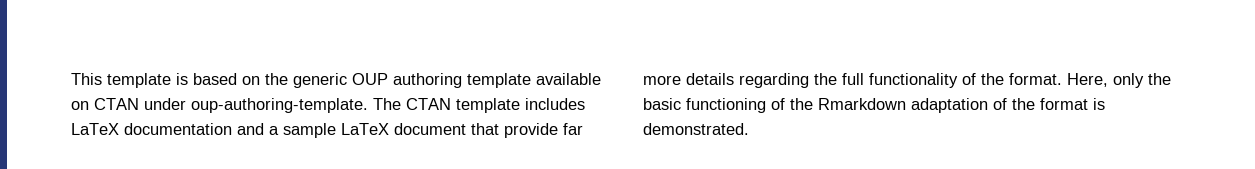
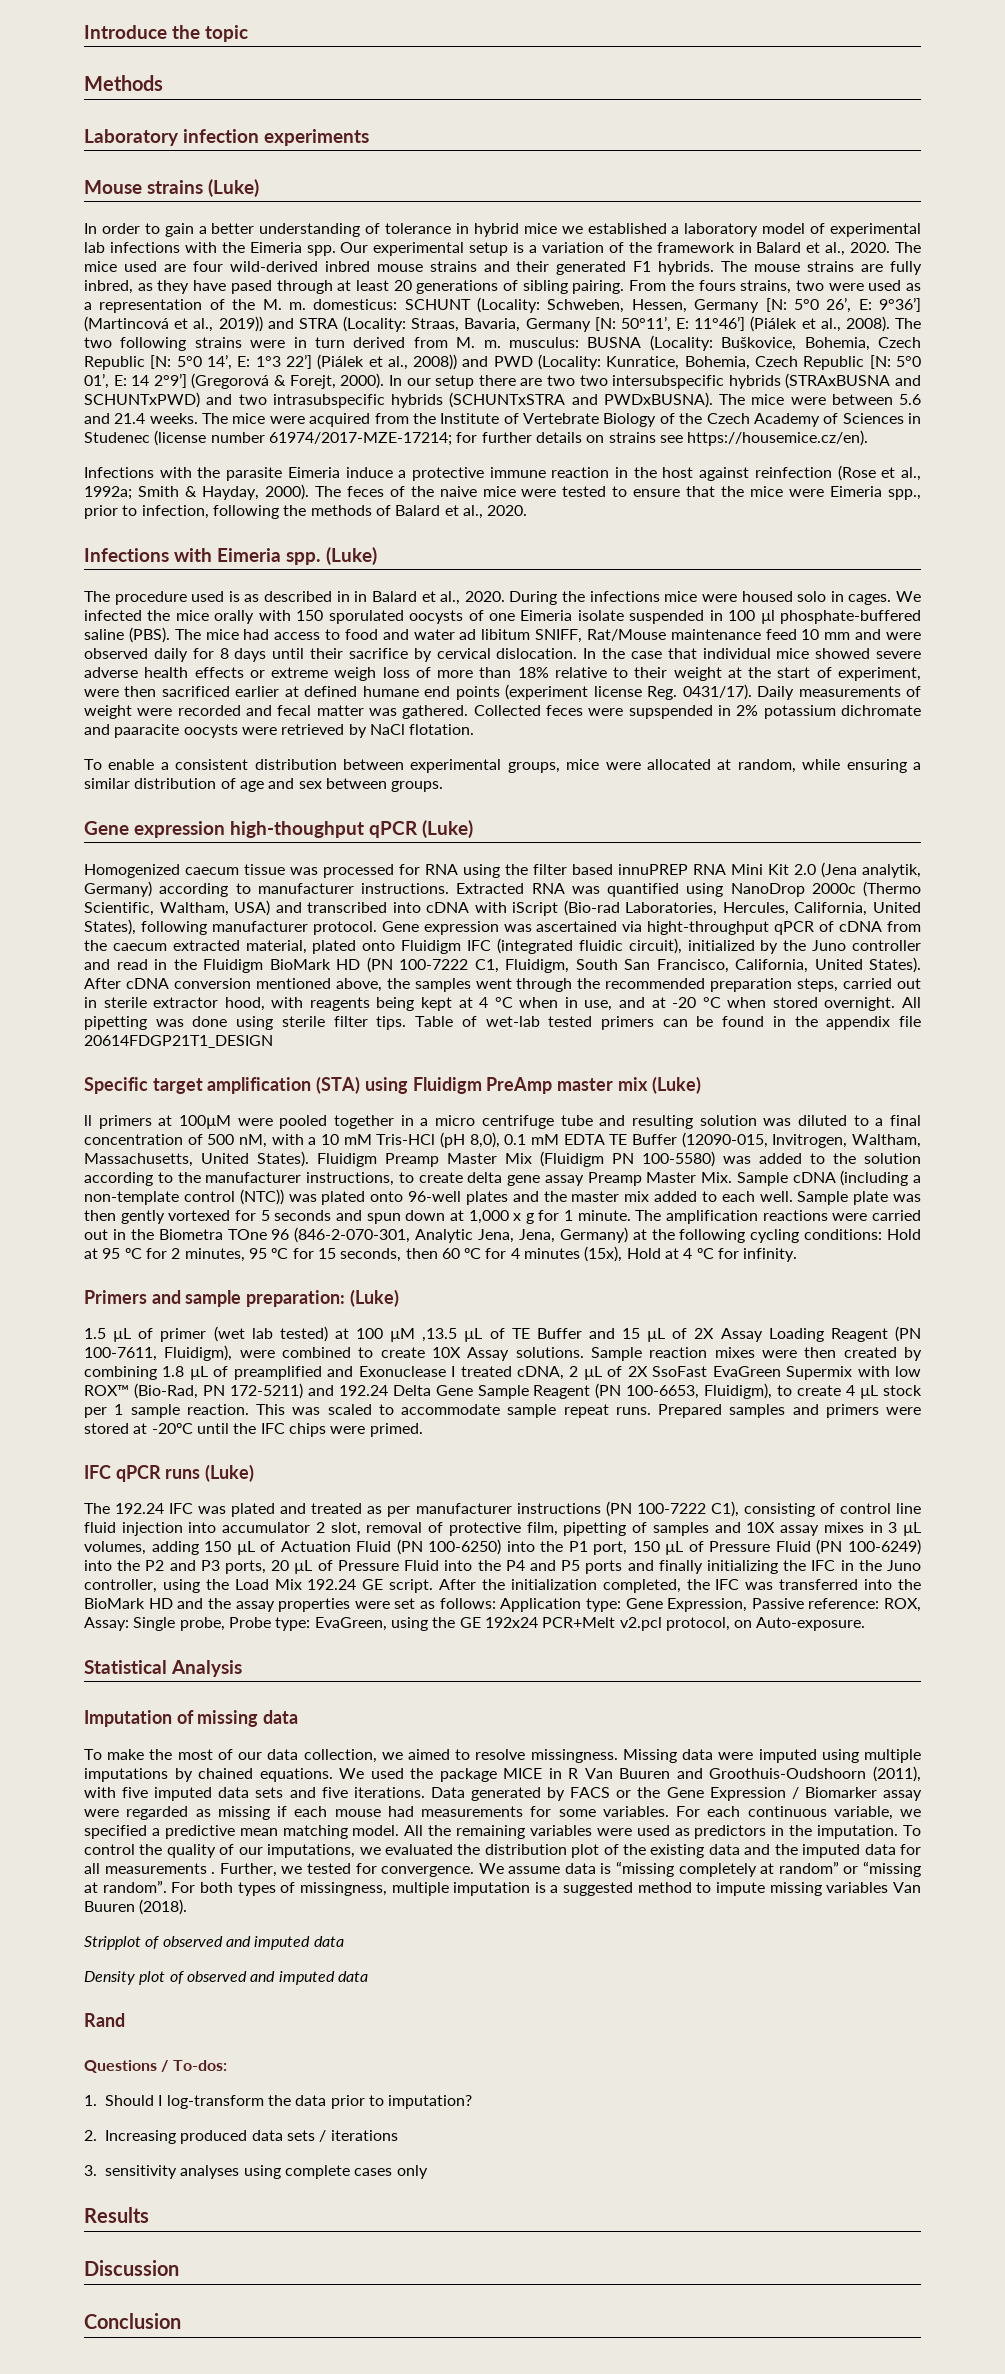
- This template is based on the generic OUP authoring template available on CTAN under oup-authoring-template. The CTAN template includes LaTeX documentation and a sample LaTeX document that provide far more details regarding the full functionality of the format. Here, only the basic functioning of the Rmarkdown adaptation of the format is demonstrated.
+ Introduce the topic
+ Methods
+ Laboratory infection experiments
+ Mouse strains (Luke)
+ In order to gain a better understanding of tolerance in hybrid mice we established a laboratory model of experimental lab infections with the Eimeria spp. Our experimental setup is a variation of the framework in Balard et al., 2020. The mice used are four wild-derived inbred mouse strains and their generated F1 hybrids. The mouse strains are fully inbred, as they have pased through at least 20 generations of sibling pairing. From the fours strains, two were used as a representation of the M. m. domesticus: SCHUNT (Locality: Schweben, Hessen, Germany [N: 5°0 26’, E: 9°36’] (Martincová et al., 2019)) and STRA (Locality: Straas, Bavaria, Germany [N: 50°11’, E: 11°46’] (Piálek et al., 2008). The two following strains were in turn derived from M. m. musculus: BUSNA (Locality: Buškovice, Bohemia, Czech Republic [N: 5°0 14’, E: 1°3 22’] (Piálek et al., 2008)) and PWD (Locality: Kunratice, Bohemia, Czech Republic [N: 5°0 01’, E: 14 2°9’] (Gregorová & Forejt, 2000). In our setup there are two two intersubspecific hybrids (STRAxBUSNA and SCHUNTxPWD) and two intrasubspecific hybrids (SCHUNTxSTRA and PWDxBUSNA). The mice were between 5.6 and 21.4 weeks. The mice were acquired from the Institute of Vertebrate Biology of the Czech Academy of Sciences in Studenec (license number 61974/2017-MZE-17214; for further details on strains see https://housemice.cz/en).
+ Infections with the parasite Eimeria induce a protective immune reaction in the host against reinfection (Rose et al., 1992a; Smith & Hayday, 2000). The feces of the naive mice were tested to ensure that the mice were Eimeria spp., prior to infection, following the methods of Balard et al., 2020.
+ Infections with Eimeria spp. (Luke)
+ The procedure used is as described in in Balard et al., 2020. During the infections mice were housed solo in cages. We infected the mice orally with 150 sporulated oocysts of one Eimeria isolate suspended in 100 µl phosphate-buffered saline (PBS). The mice had access to food and water ad libitum SNIFF, Rat/Mouse maintenance feed 10 mm and were observed daily for 8 days until their sacrifice by cervical dislocation. In the case that individual mice showed severe adverse health effects or extreme weigh loss of more than 18% relative to their weight at the start of experiment, were then sacrificed earlier at defined humane end points (experiment license Reg. 0431/17). Daily measurements of weight were recorded and fecal matter was gathered. Collected feces were supspended in 2% potassium dichromate and paaracite oocysts were retrieved by NaCl flotation.
+ To enable a consistent distribution between experimental groups, mice were allocated at random, while ensuring a similar distribution of age and sex between groups.
+ Gene expression high-thoughput qPCR (Luke)
+ Homogenized caecum tissue was processed for RNA using the filter based innuPREP RNA Mini Kit 2.0 (Jena analytik, Germany) according to manufacturer instructions. Extracted RNA was quantified using NanoDrop 2000c (Thermo Scientific, Waltham, USA) and transcribed into cDNA with iScript (Bio-rad Laboratories, Hercules, California, United States), following manufacturer protocol. Gene expression was ascertained via hight-throughput qPCR of cDNA from the caecum extracted material, plated onto Fluidigm IFC (integrated fluidic circuit), initialized by the Juno controller and read in the Fluidigm BioMark HD (PN 100-7222 C1, Fluidigm, South San Francisco, California, United States). After cDNA conversion mentioned above, the samples went through the recommended preparation steps, carried out in sterile extractor hood, with reagents being kept at 4 °C when in use, and at -20 °C when stored overnight. All pipetting was done using sterile filter tips. Table of wet-lab tested primers can be found in the appendix file 20614FDGP21T1_DESIGN
+ Specific target amplification (STA) using Fluidigm PreAmp master mix (Luke)
+ ll primers at 100µM were pooled together in a micro centrifuge tube and resulting solution was diluted to a final concentration of 500 nM, with a 10 mM Tris-HCl (pH 8,0), 0.1 mM EDTA TE Buffer (12090-015, Invitrogen, Waltham, Massachusetts, United States). Fluidigm Preamp Master Mix (Fluidigm PN 100-5580) was added to the solution according to the manufacturer instructions, to create delta gene assay Preamp Master Mix. Sample cDNA (including a non-template control (NTC)) was plated onto 96-well plates and the master mix added to each well. Sample plate was then gently vortexed for 5 seconds and spun down at 1,000 x g for 1 minute. The amplification reactions were carried out in the Biometra TOne 96 (846-2-070-301, Analytic Jena, Jena, Germany) at the following cycling conditions: Hold at 95 ºC for 2 minutes, 95 ºC for 15 seconds, then 60 ºC for 4 minutes (15x), Hold at 4 ºC for infinity.
+ Primers and sample preparation: (Luke)
+ 1.5 µL of primer (wet lab tested) at 100 µM ,13.5 µL of TE Buffer and 15 µL of 2X Assay Loading Reagent (PN 100-7611, Fluidigm), were combined to create 10X Assay solutions. Sample reaction mixes were then created by combining 1.8 µL of preamplified and Exonuclease I treated cDNA, 2 µL of 2X SsoFast EvaGreen Supermix with low ROX™ (Bio-Rad, PN 172-5211) and 192.24 Delta Gene Sample Reagent (PN 100-6653, Fluidigm), to create 4 µL stock per 1 sample reaction. This was scaled to accommodate sample repeat runs. Prepared samples and primers were stored at -20ºC until the IFC chips were primed.
+ IFC qPCR runs (Luke)
+ The 192.24 IFC was plated and treated as per manufacturer instructions (PN 100-7222 C1), consisting of control line fluid injection into accumulator 2 slot, removal of protective film, pipetting of samples and 10X assay mixes in 3 µL volumes, adding 150 µL of Actuation Fluid (PN 100-6250) into the P1 port, 150 µL of Pressure Fluid (PN 100-6249) into the P2 and P3 ports, 20 µL of Pressure Fluid into the P4 and P5 ports and finally initializing the IFC in the Juno controller, using the Load Mix 192.24 GE script. After the initialization completed, the IFC was transferred into the BioMark HD and the assay properties were set as follows: Application type: Gene Expression, Passive reference: ROX, Assay: Single probe, Probe type: EvaGreen, using the GE 192x24 PCR+Melt v2.pcl protocol, on Auto-exposure.
+ Statistical Analysis
+ Imputation of missing data
+ To make the most of our data collection, we aimed to resolve missingness. Missing data were imputed using multiple imputations by chained equations. We used the package MICE in R Van Buuren and Groothuis-Oudshoorn (2011), with five imputed data sets and five iterations. Data generated by FACS or the Gene Expression / Biomarker assay were regarded as missing if each mouse had measurements for some variables. For each continuous variable, we specified a predictive mean matching model. All the remaining variables were used as predictors in the imputation. To control the quality of our imputations, we evaluated the distribution plot of the existing data and the imputed data for all measurements . Further, we tested for convergence. We assume data is “missing completely at random” or “missing at random”. For both types of missingness, multiple imputation is a suggested method to impute missing variables Van Buuren (2018).
+ Stripplot of observed and imputed data
+ Density plot of observed and imputed data
+ Rand
+ Questions / To-dos:
+ 1. Should I log-transform the data prior to imputation?
+ 2. Increasing produced data sets / iterations
+ 3. sensitivity analyses using complete cases only
+ Results
+ Discussion
+ Conclusion

